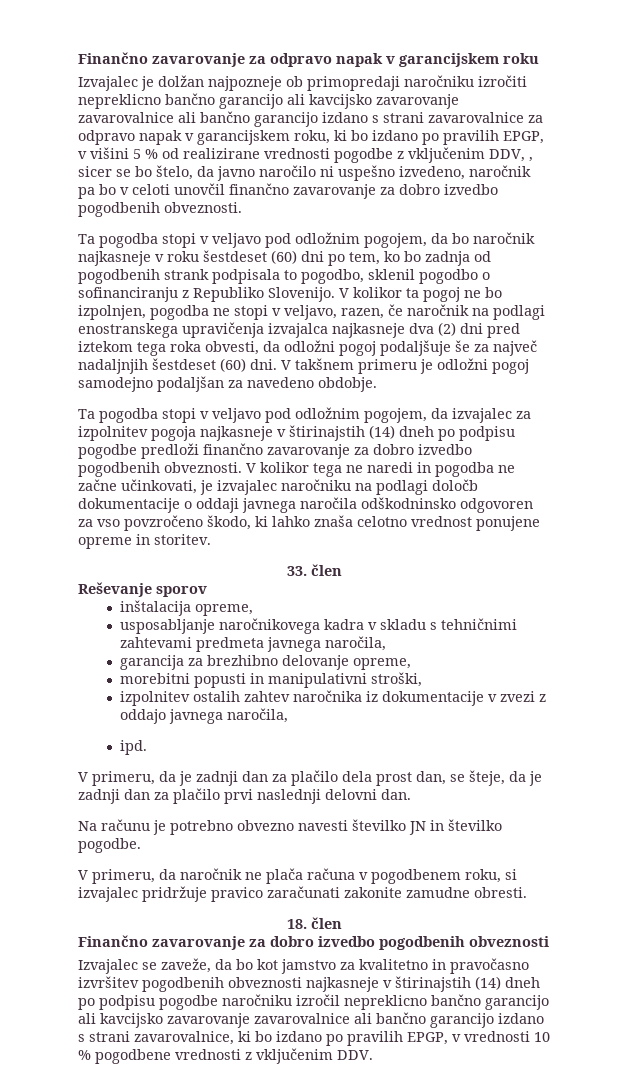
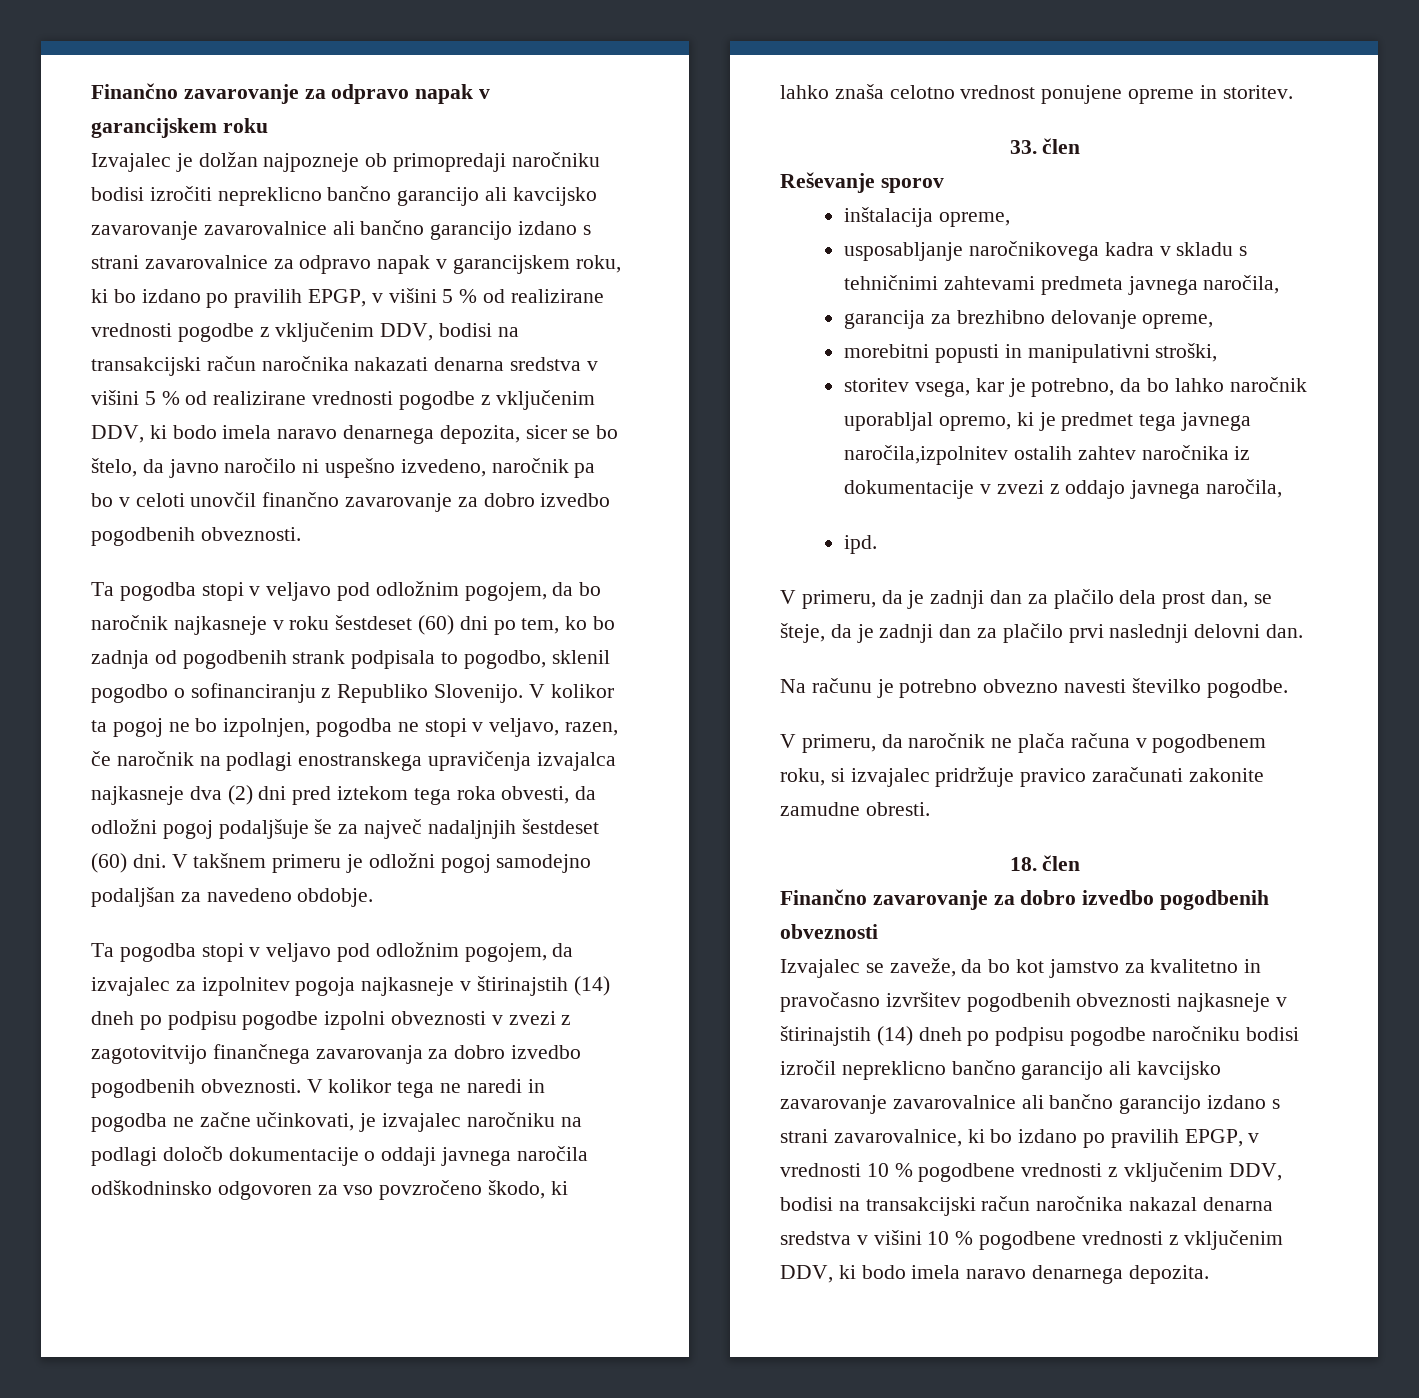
- Izvajalec je dolžan najpozneje ob primopredaji naročniku izročiti nepreklicno bančno garancijo ali kavcijsko zavarovanje zavarovalnice ali bančno garancijo izdano s strani zavarovalnice za odpravo napak v garancijskem roku, ki bo izdano po pravilih EPGP, v višini 5 % od realizirane vrednosti pogodbe z vključenim DDV, , sicer se bo štelo, da javno naročilo ni uspešno izvedeno, naročnik pa bo v celoti unovčil finančno zavarovanje za dobro izvedbo pogodbenih obveznosti.
+ Izvajalec je dolžan najpozneje ob primopredaji naročniku bodisi izročiti nepreklicno bančno garancijo ali kavcijsko zavarovanje zavarovalnice ali bančno garancijo izdano s strani zavarovalnice za odpravo napak v garancijskem roku, ki bo izdano po pravilih EPGP, v višini 5 % od realizirane vrednosti pogodbe z vključenim DDV, bodisi na transakcijski račun naročnika nakazati denarna sredstva v višini 5 % od realizirane vrednosti pogodbe z vključenim DDV, ki bodo imela naravo denarnega depozita, sicer se bo štelo, da javno naročilo ni uspešno izvedeno, naročnik pa bo v celoti unovčil finančno zavarovanje za dobro izvedbo pogodbenih obveznosti.
- Ta pogodba stopi v veljavo pod odložnim pogojem, da izvajalec za izpolnitev pogoja najkasneje v štirinajstih (14) dneh po podpisu pogodbe predloži finančno zavarovanje za dobro izvedbo pogodbenih obveznosti.
+ Ta pogodba stopi v veljavo pod odložnim pogojem, da izvajalec za izpolnitev pogoja najkasneje v štirinajstih (14) dneh po podpisu pogodbe izpolni obveznosti v zvezi z zagotovitvijo finančnega zavarovanja za dobro izvedbo pogodbenih obveznosti.
- izpolnitev ostalih zahtev naročnika iz dokumentacije v zvezi z oddajo javnega naročila,
+ storitev vsega, kar je potrebno, da bo lahko naročnik uporabljal opremo, ki je predmet tega javnega naročila,izpolnitev ostalih zahtev naročnika iz dokumentacije v zvezi z oddajo javnega naročila,
- Na računu je potrebno obvezno navesti številko JN in številko pogodbe.
+ Na računu je potrebno obvezno navesti številko pogodbe.
- Izvajalec se zaveže, da bo kot jamstvo za kvalitetno in pravočasno izvršitev pogodbenih obveznosti najkasneje v štirinajstih (14) dneh po podpisu pogodbe naročniku izročil nepreklicno bančno garancijo ali kavcijsko zavarovanje zavarovalnice ali bančno garancijo izdano s strani zavarovalnice, ki bo izdano po pravilih EPGP, v vrednosti 10 % pogodbene vrednosti z vključenim DDV.
+ Izvajalec se zaveže, da bo kot jamstvo za kvalitetno in pravočasno izvršitev pogodbenih obveznosti najkasneje v štirinajstih (14) dneh po podpisu pogodbe naročniku bodisi izročil nepreklicno bančno garancijo ali kavcijsko zavarovanje zavarovalnice ali bančno garancijo izdano s strani zavarovalnice, ki bo izdano po pravilih EPGP, v vrednosti 10 % pogodbene vrednosti z vključenim DDV, bodisi na transakcijski račun naročnika nakazal denarna sredstva v višini 10 % pogodbene vrednosti z vključenim DDV, ki bodo imela naravo denarnega depozita.

